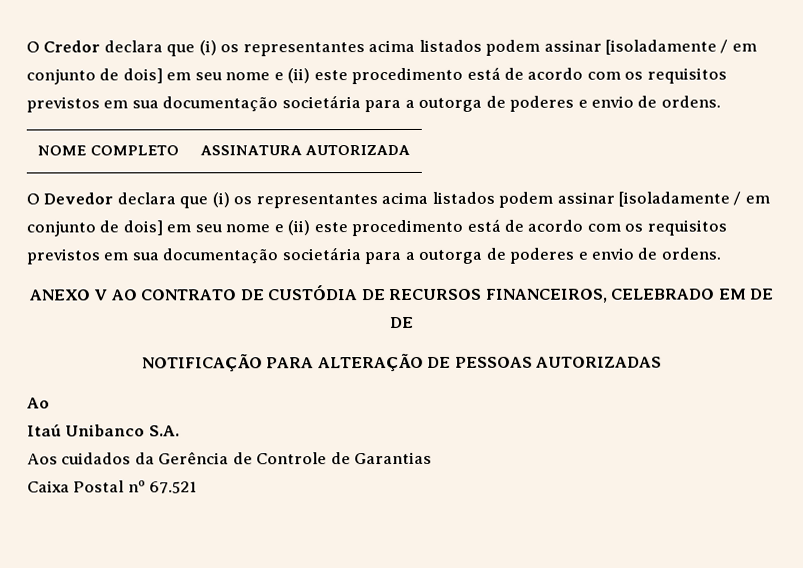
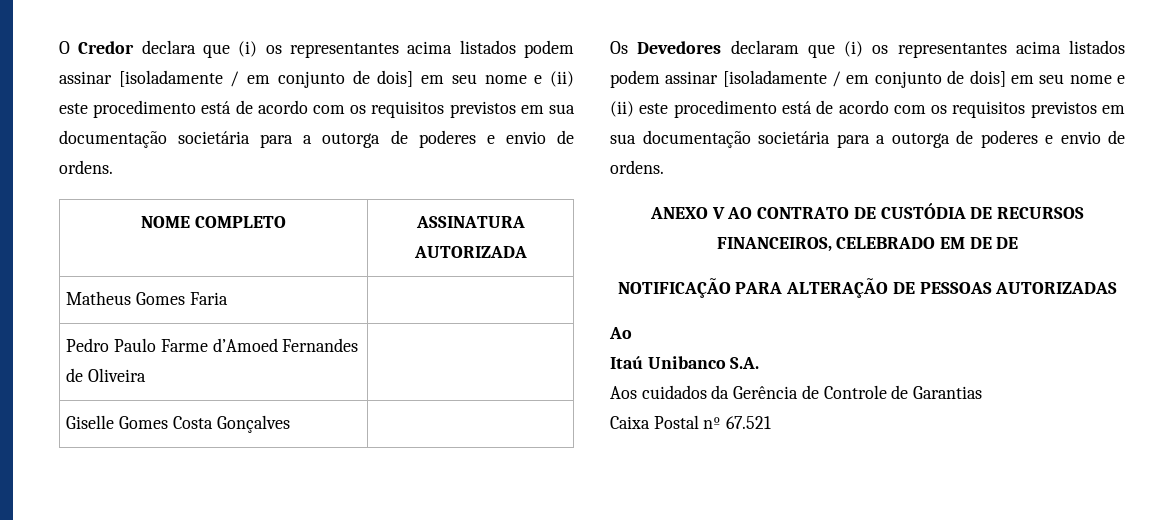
- O Devedor declara que (i) os representantes acima listados podem assinar [isoladamente / em conjunto de dois] em seu nome e (ii) este procedimento está de acordo com os requisitos previstos em sua documentação societária para a outorga de poderes e envio de ordens.
+ Matheus Gomes Faria |
+ Pedro Paulo Farme d’Amoed Fernandes de Oliveira |
+ Giselle Gomes Costa Gonçalves |
+ Os Devedores declaram que (i) os representantes acima listados podem assinar [isoladamente / em conjunto de dois] em seu nome e (ii) este procedimento está de acordo com os requisitos previstos em sua documentação societária para a outorga de poderes e envio de ordens.

